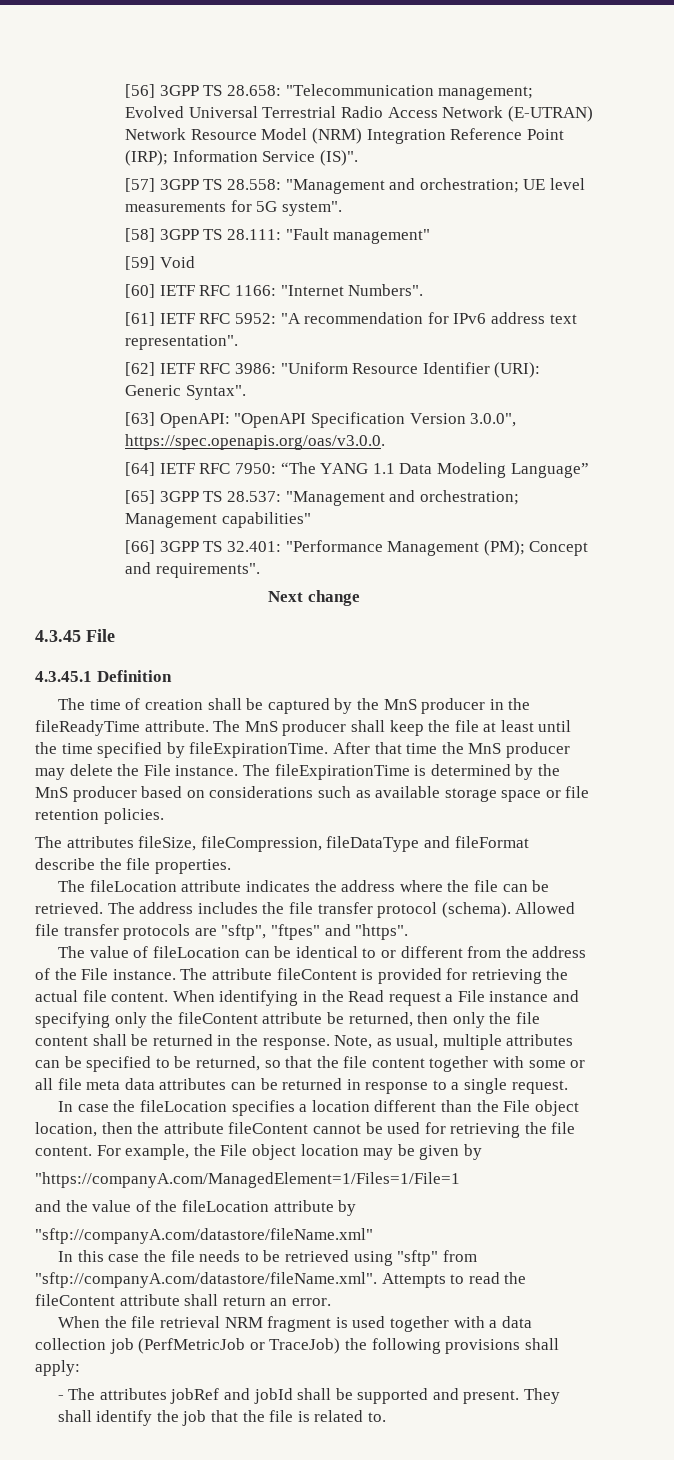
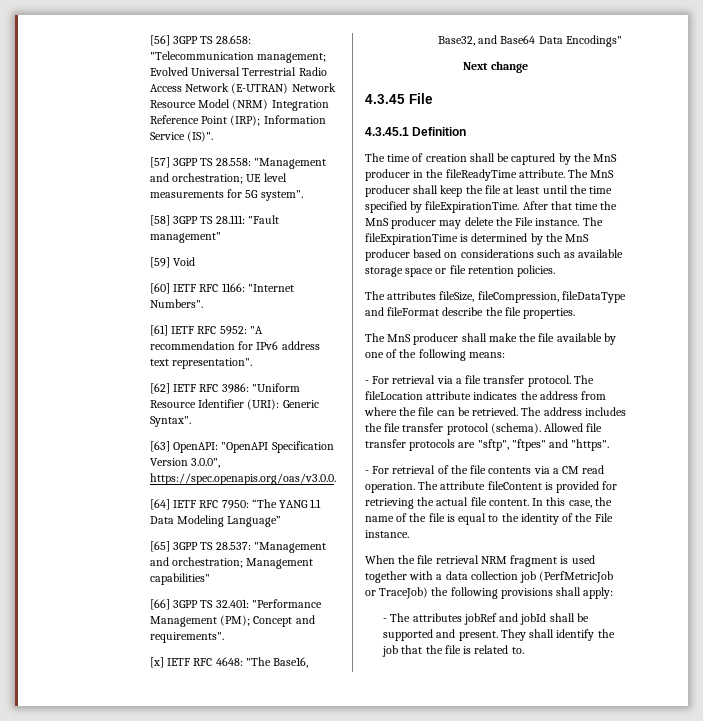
+ [x] IETF RFC 4648: "The Base16, Base32, and Base64 Data Encodings"
- The fileLocation attribute indicates the address where the file can be retrieved.
+ The MnS producer shall make the file available by one of the following means:
+ - For retrieval via a file transfer protocol. The fileLocation attribute indicates the address from where the file can be retrieved.
- The value of fileLocation can be identical to or different from the address of the File instance.
+ - For retrieval of the file contents via a CM read operation.
- When identifying in the Read request a File instance and specifying only the fileContent attribute be returned, then only the file content shall be returned in the response. Note, as usual, multiple attributes can be specified to be returned, so that the file content together with some or all file meta data attributes can be returned in response to a single request.
- In case the fileLocation specifies a location different than the File object location, then the attribute fileContent cannot be used for retrieving the file content. For example, the File object location may be given by
- "https://companyA.com/ManagedElement=1/Files=1/File=1
- and the value of the fileLocation attribute by
- "sftp://companyA.com/datastore/fileName.xml"
- In this case the file needs to be retrieved using "sftp" from "sftp://companyA.com/datastore/fileName.xml". Attempts to read the fileContent attribute shall return an error.
+ In this case, the name of the file is equal to the identity of the File instance.

